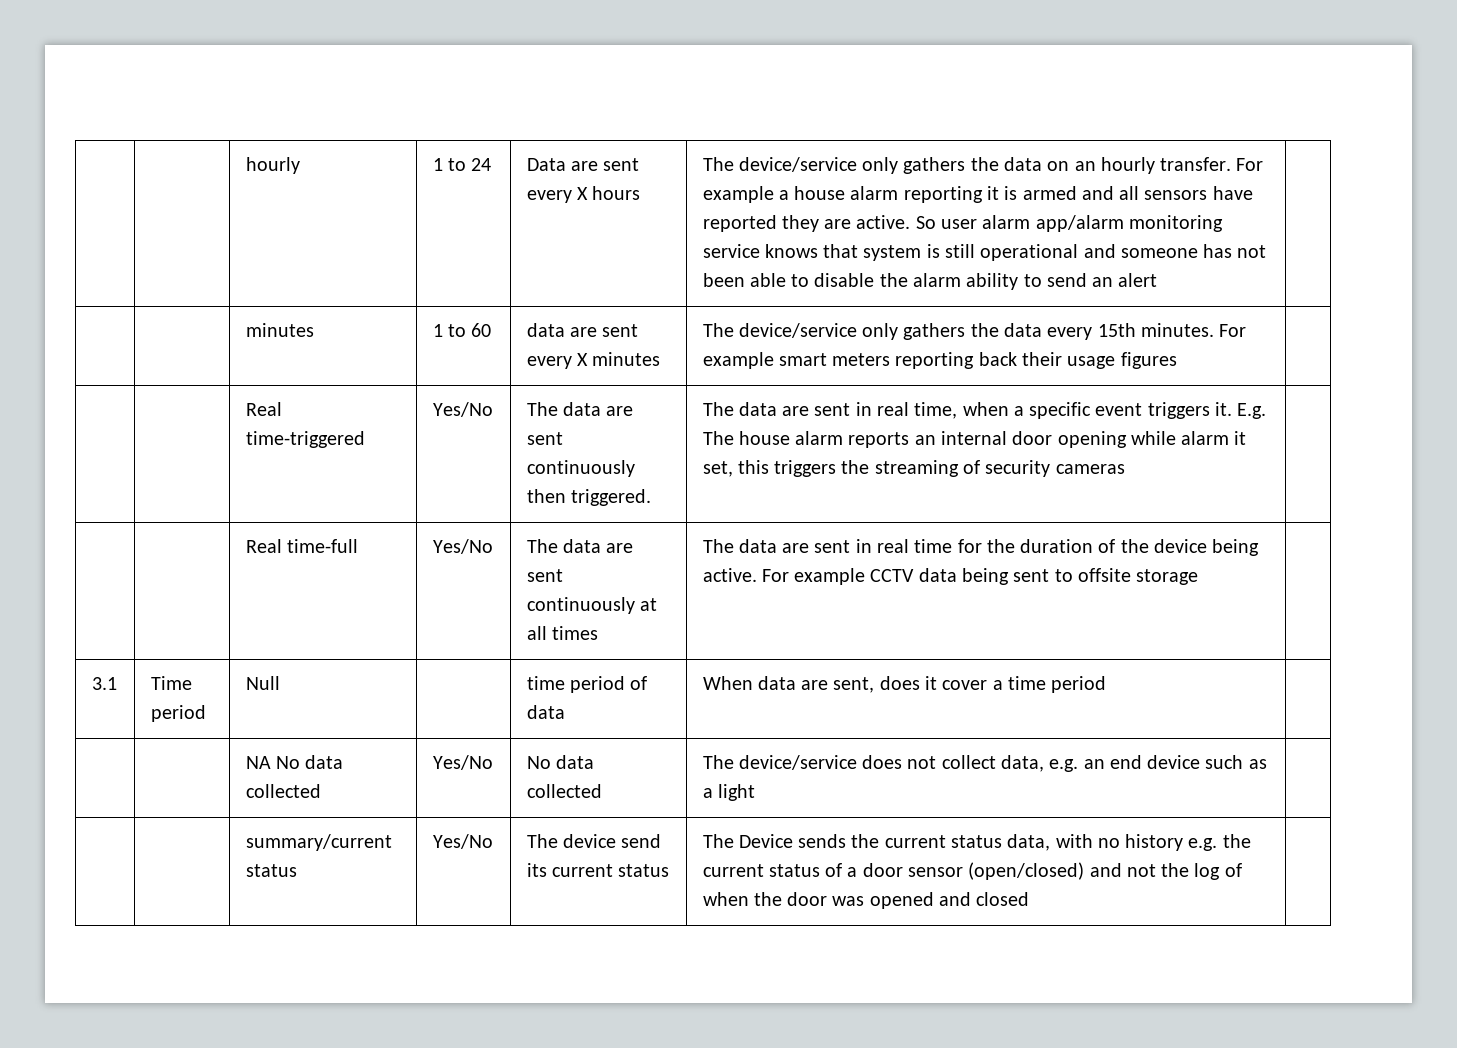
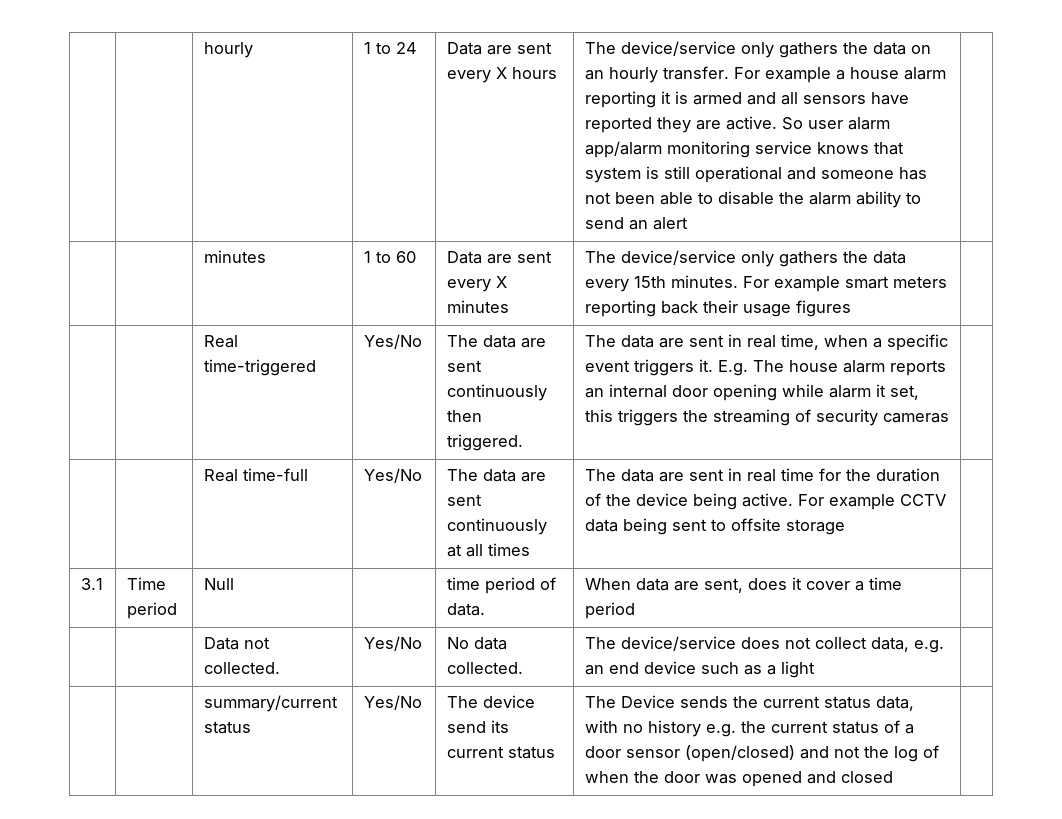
- | | minutes | 1 to 60 | data are sent every X minutes | The device/service only gathers the data every 15th minutes. For example smart meters reporting back their usage figures |
+ | | minutes | 1 to 60 | Data are sent every X minutes | The device/service only gathers the data every 15th minutes. For example smart meters reporting back their usage figures |
- 3.1 | Time period | Null | | time period of data | When data are sent, does it cover a time period |
+ 3.1 | Time period | Null | | time period of data. | When data are sent, does it cover a time period |
- | | NA No data collected | Yes/No | No data collected | The device/service does not collect data, e.g. an end device such as a light |
+ | | Data not collected. | Yes/No | No data collected. | The device/service does not collect data, e.g. an end device such as a light |

